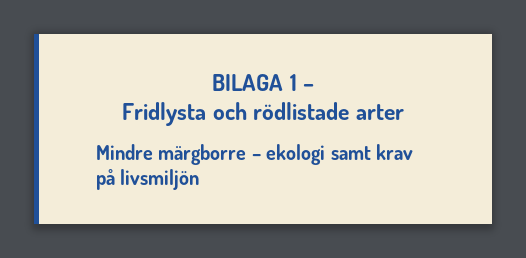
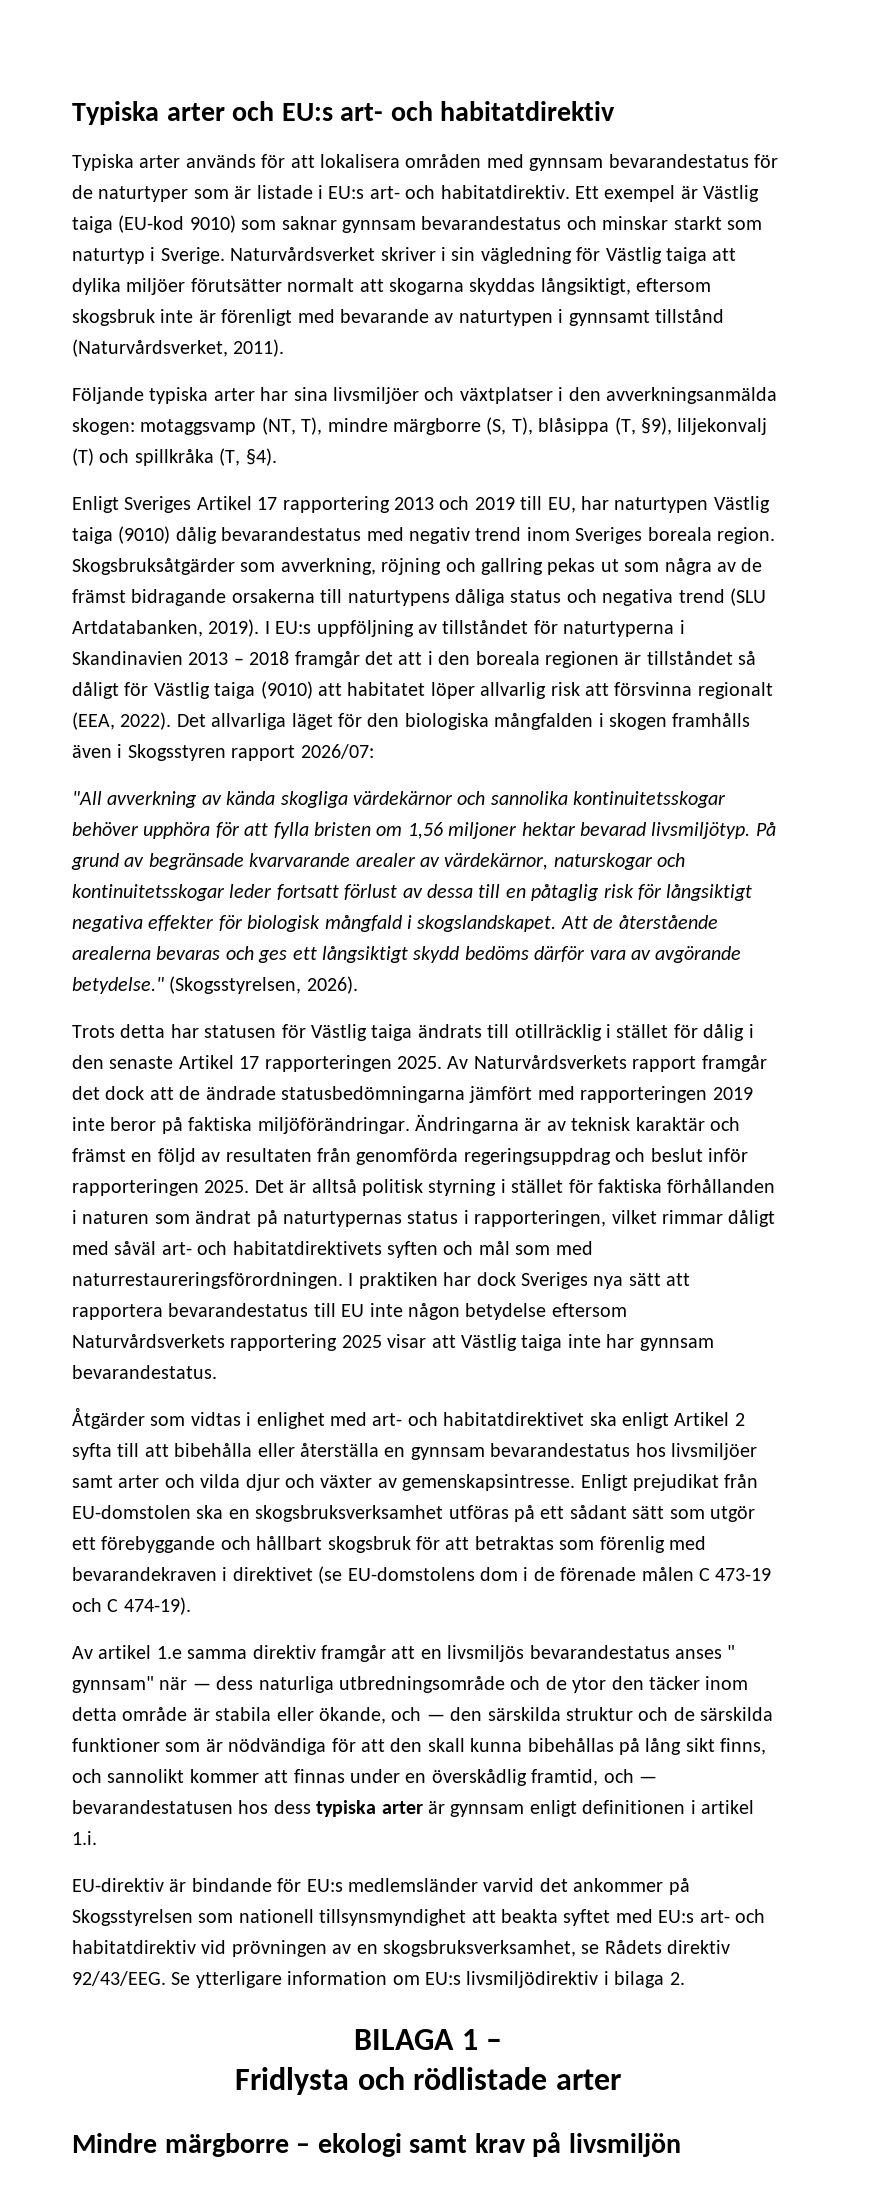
+ Typiska arter och EU:s art- och habitatdirektiv
+ Typiska arter används för att lokalisera områden med gynnsam bevarandestatus för de naturtyper som är listade i EU:s art- och habitatdirektiv. Ett exempel är Västlig taiga (EU-kod 9010) som saknar gynnsam bevarandestatus och minskar starkt som naturtyp i Sverige. Naturvårdsverket skriver i sin vägledning för Västlig taiga att dylika miljöer förutsätter normalt att skogarna skyddas långsiktigt, eftersom skogsbruk inte är förenligt med bevarande av naturtypen i gynnsamt tillstånd (Naturvårdsverket, 2011).
+ Följande typiska arter har sina livsmiljöer och växtplatser i den avverkningsanmälda skogen: motaggsvamp (NT, T), mindre märgborre (S, T), blåsippa (T, §9), liljekonvalj (T) och spillkråka (T, §4).
+ Enligt Sveriges Artikel 17 rapportering 2013 och 2019 till EU, har naturtypen Västlig taiga (9010) dålig bevarandestatus med negativ trend inom Sveriges boreala region. Skogsbruksåtgärder som avverkning, röjning och gallring pekas ut som några av de främst bidragande orsakerna till naturtypens dåliga status och negativa trend (SLU Artdatabanken, 2019). I EU:s uppföljning av tillståndet för naturtyperna i Skandinavien 2013 – 2018 framgår det att i den boreala regionen är tillståndet så dåligt för Västlig taiga (9010) att habitatet löper allvarlig risk att försvinna regionalt (EEA, 2022). Det allvarliga läget för den biologiska mångfalden i skogen framhålls även i Skogsstyren rapport 2026/07:
+ "All avverkning av kända skogliga värdekärnor och sannolika kontinuitetsskogar behöver upphöra för att fylla bristen om 1,56 miljoner hektar bevarad livsmiljötyp. På grund av begränsade kvarvarande arealer av värdekärnor, naturskogar och kontinuitetsskogar leder fortsatt förlust av dessa till en påtaglig risk för långsiktigt negativa effekter för biologisk mångfald i skogslandskapet. Att de återstående arealerna bevaras och ges ett långsiktigt skydd bedöms därför vara av avgörande betydelse." (Skogsstyrelsen, 2026).
+ Trots detta har statusen för Västlig taiga ändrats till otillräcklig i stället för dålig i den senaste Artikel 17 rapporteringen 2025. Av Naturvårdsverkets rapport framgår det dock att de ändrade statusbedömningarna jämfört med rapporteringen 2019 inte beror på faktiska miljöförändringar. Ändringarna är av teknisk karaktär och främst en följd av resultaten från genomförda regeringsuppdrag och beslut inför rapporteringen 2025. Det är alltså politisk styrning i stället för faktiska förhållanden i naturen som ändrat på naturtypernas status i rapporteringen, vilket rimmar dåligt med såväl art- och habitatdirektivets syften och mål som med naturrestaureringsförordningen. I praktiken har dock Sveriges nya sätt att rapportera bevarandestatus till EU inte någon betydelse eftersom Naturvårdsverkets rapportering 2025 visar att Västlig taiga inte har gynnsam bevarandestatus.
+ Åtgärder som vidtas i enlighet med art- och habitatdirektivet ska enligt Artikel 2 syfta till att bibehålla eller återställa en gynnsam bevarandestatus hos livsmiljöer samt arter och vilda djur och växter av gemenskapsintresse. Enligt prejudikat från EU-domstolen ska en skogsbruksverksamhet utföras på ett sådant sätt som utgör ett förebyggande och hållbart skogsbruk för att betraktas som förenlig med bevarandekraven i direktivet (se EU-domstolens dom i de förenade målen C 473-19 och C 474-19).
+ Av artikel 1.e samma direktiv framgår att en livsmiljös bevarandestatus anses " gynnsam" när — dess naturliga utbredningsområde och de ytor den täcker inom detta område är stabila eller ökande, och — den särskilda struktur och de särskilda funktioner som är nödvändiga för att den skall kunna bibehållas på lång sikt finns, och sannolikt kommer att finnas under en överskådlig framtid, och — bevarandestatusen hos dess typiska arter är gynnsam enligt definitionen i artikel 1.i.
+ EU-direktiv är bindande för EU:s medlemsländer varvid det ankommer på Skogsstyrelsen som nationell tillsynsmyndighet att beakta syftet med EU:s art- och habitatdirektiv vid prövningen av en skogsbruksverksamhet, se Rådets direktiv 92/43/EEG. Se ytterligare information om EU:s livsmiljödirektiv i bilaga 2.

